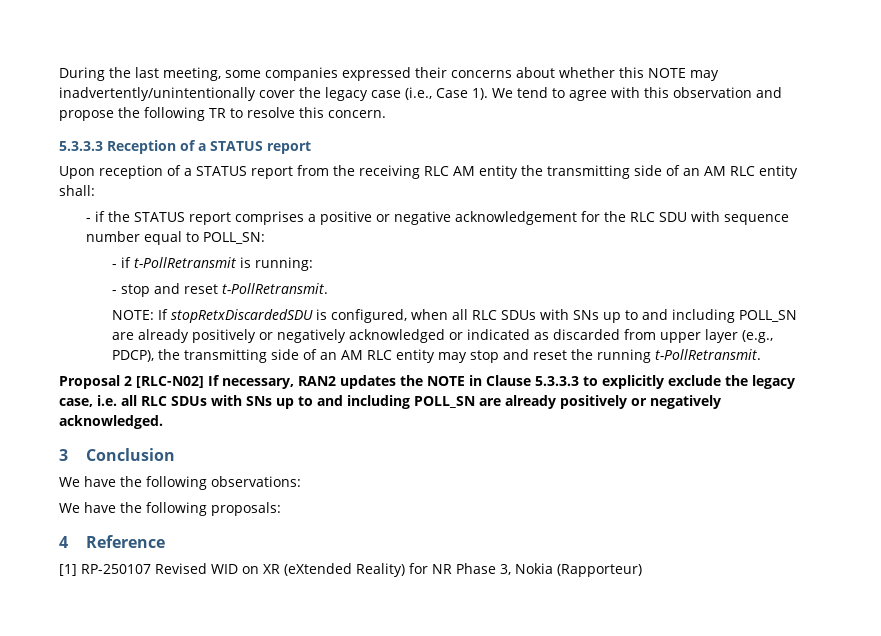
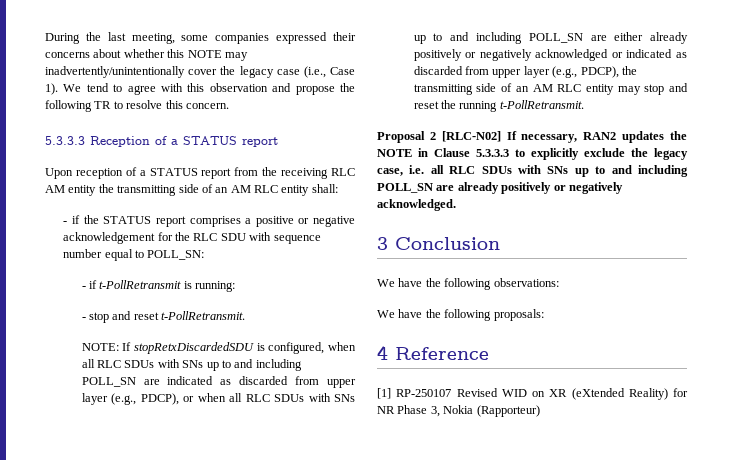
- NOTE: If stopRetxDiscardedSDU is configured, when all RLC SDUs with SNs up to and including POLL_SN are already positively or negatively acknowledged or indicated as discarded from upper layer (e.g., PDCP), the transmitting side of an AM RLC entity may stop and reset the running t-PollRetransmit.
+ NOTE: If stopRetxDiscardedSDU is configured, when all RLC SDUs with SNs up to and including POLL_SN are indicated as discarded from upper layer (e.g., PDCP), or when all RLC SDUs with SNs up to and including POLL_SN are either already positively or negatively acknowledged or indicated as discarded from upper layer (e.g., PDCP), the transmitting side of an AM RLC entity may stop and reset the running t-PollRetransmit.

